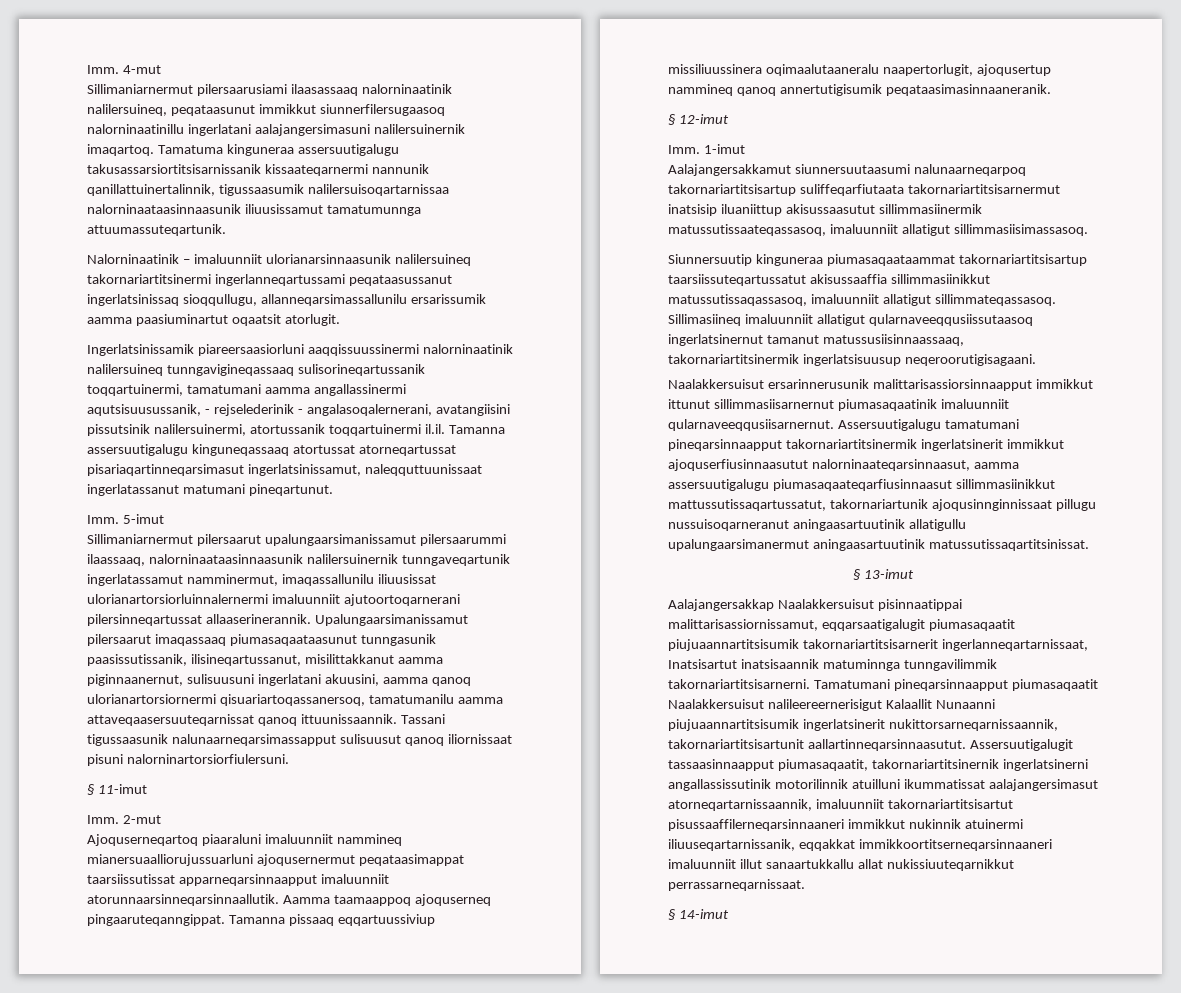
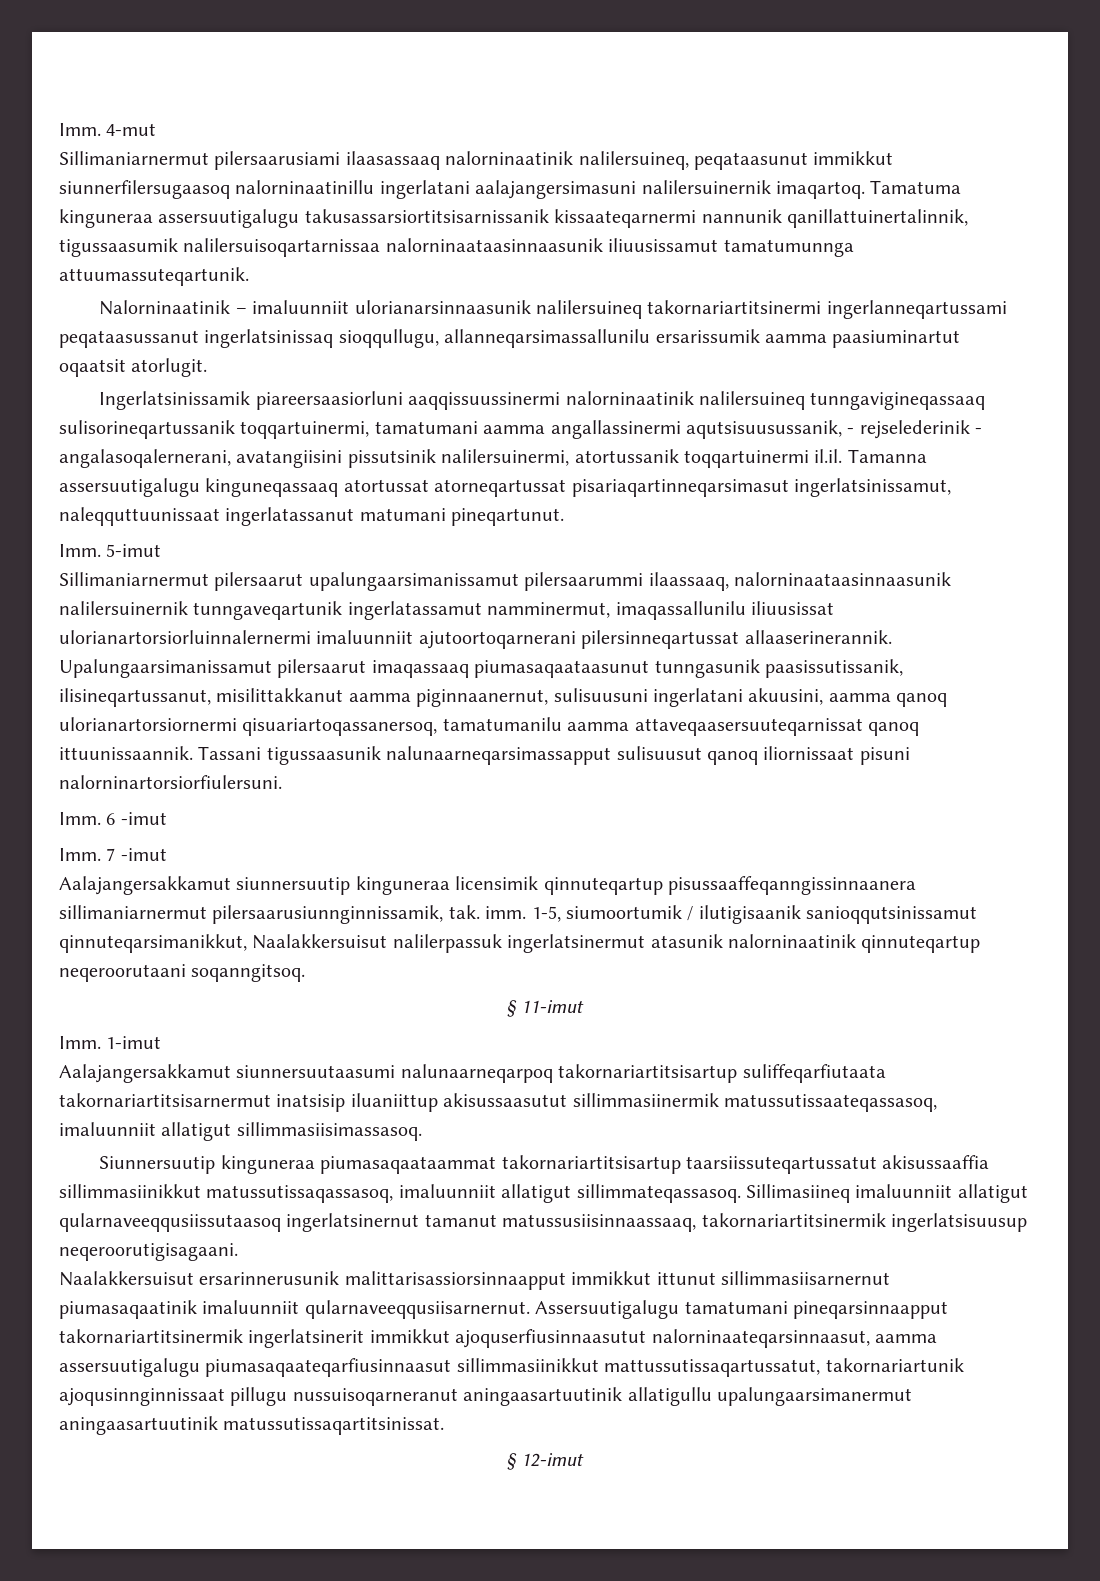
+ Imm. 6 -imut
+ Imm. 7 -imut
+ Aalajangersakkamut siunnersuutip kinguneraa licensimik qinnuteqartup pisussaaffeqanngissinnaanera sillimaniarnermut pilersaarusiunnginnissamik, tak. imm. 1-5, siumoortumik / ilutigisaanik sanioqqutsinissamut qinnuteqarsimanikkut, Naalakkersuisut nalilerpassuk ingerlatsinermut atasunik nalorninaatinik qinnuteqartup neqeroorutaani soqanngitsoq.
  § 11-imut
- Imm. 2-mut
- Ajoquserneqartoq piaaraluni imaluunniit nammineq mianersuaalliorujussuarluni ajoqusernermut peqataasimappat taarsiissutissat apparneqarsinnaapput imaluunniit atorunnaarsinneqarsinnaallutik. Aamma taamaappoq ajoquserneq pingaaruteqanngippat. Tamanna pissaaq eqqartuussiviup missiliuussinera oqimaalutaaneralu naapertorlugit, ajoqusertup nammineq qanoq annertutigisumik peqataasimasinnaaneranik.
- § 12-imut
- § 13-imut
- Aalajangersakkap Naalakkersuisut pisinnaatippai malittarisassiornissamut, eqqarsaatigalugit piumasaqaatit piujuaannartitsisumik takornariartitsisarnerit ingerlanneqartarnissaat, Inatsisartut inatsisaannik matuminnga tunngavilimmik takornariartitsisarnerni. Tamatumani pineqarsinnaapput piumasaqaatit Naalakkersuisut nalileereernerisigut Kalaallit Nunaanni piujuaannartitsisumik ingerlatsinerit nukittorsarneqarnissaannik, takornariartitsisartunit aallartinneqarsinnaasutut. Assersuutigalugit tassaasinnaapput piumasaqaatit, takornariartitsinernik ingerlatsinerni angallassissutinik motorilinnik atuilluni ikummatissat aalajangersimasut atorneqartarnissaannik, imaluunniit takornariartitsisartut pisussaaffilerneqarsinnaaneri immikkut nukinnik atuinermi iliuuseqartarnissanik, eqqakkat immikkoortitserneqarsinnaaneri imaluunniit illut sanaartukkallu allat nukissiuuteqarnikkut perrassarneqarnissaat.
- § 14-imut
+ § 12-imut

